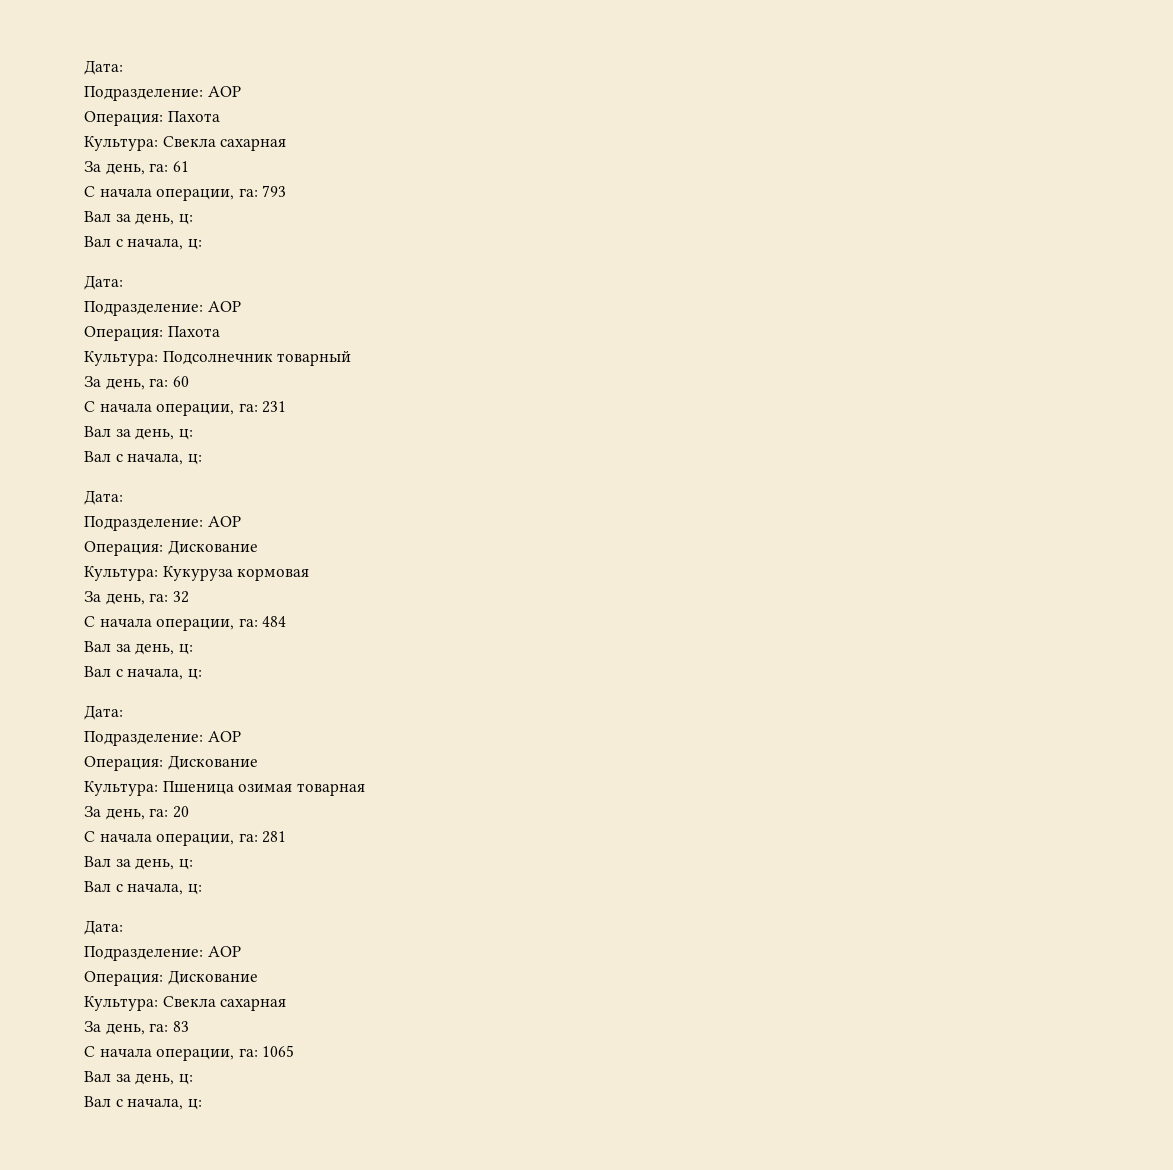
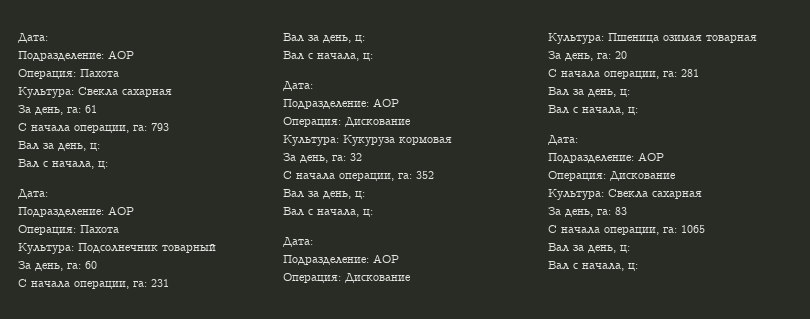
- С начала операции, га: 484
+ С начала операции, га: 352

